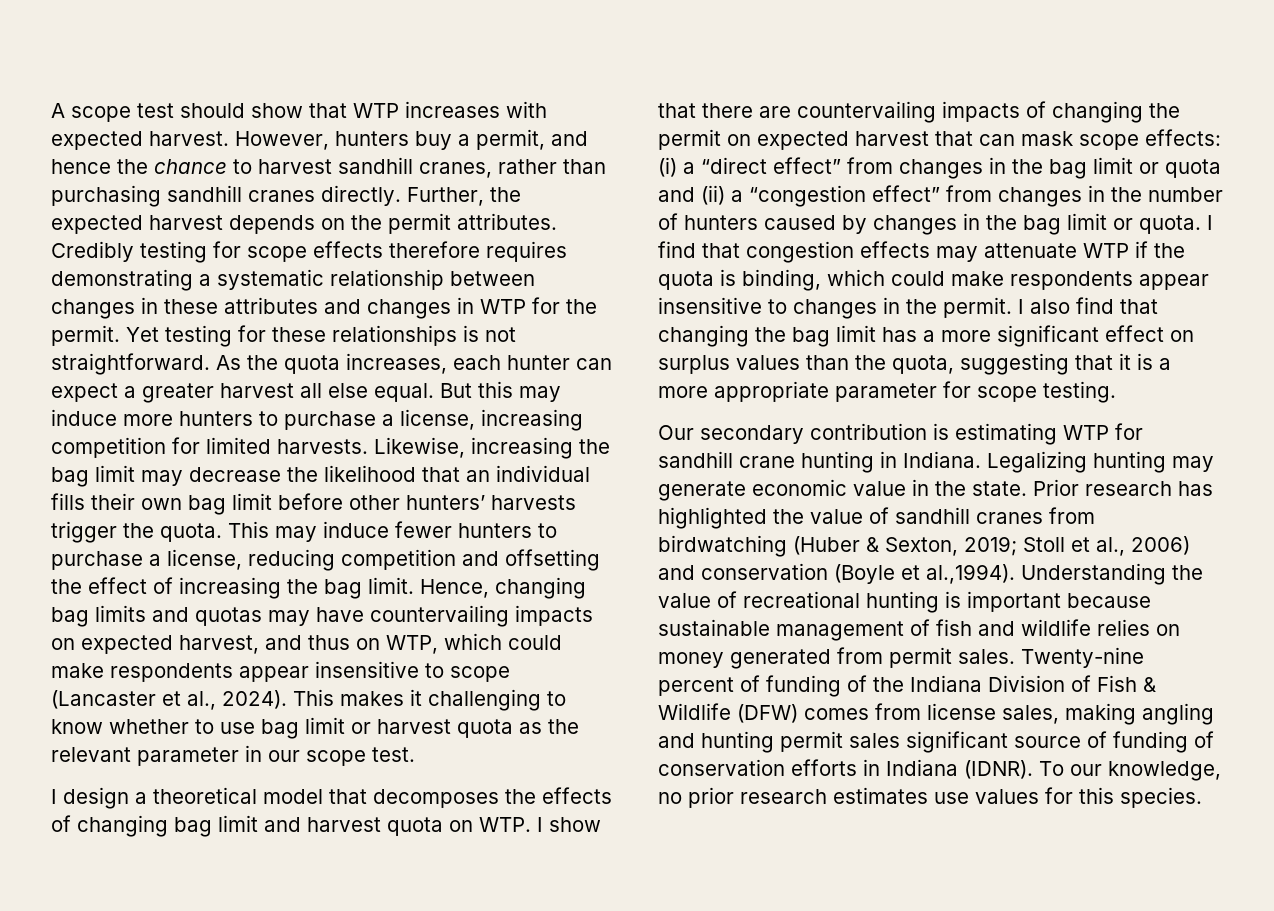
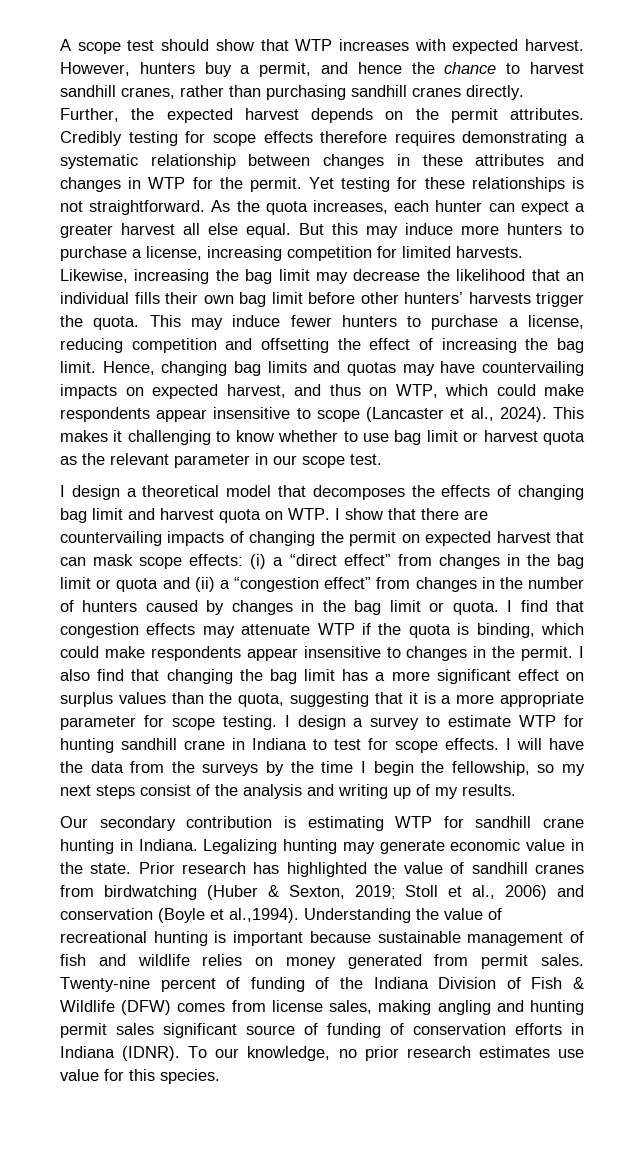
+ I design a survey to estimate WTP for hunting sandhill crane in Indiana to test for scope effects. I will have the data from the surveys by the time I begin the fellowship, so my next steps consist of the analysis and writing up of my results.
- To our knowledge, no prior research estimates use values for this species.
+ To our knowledge, no prior research estimates use value for this species.

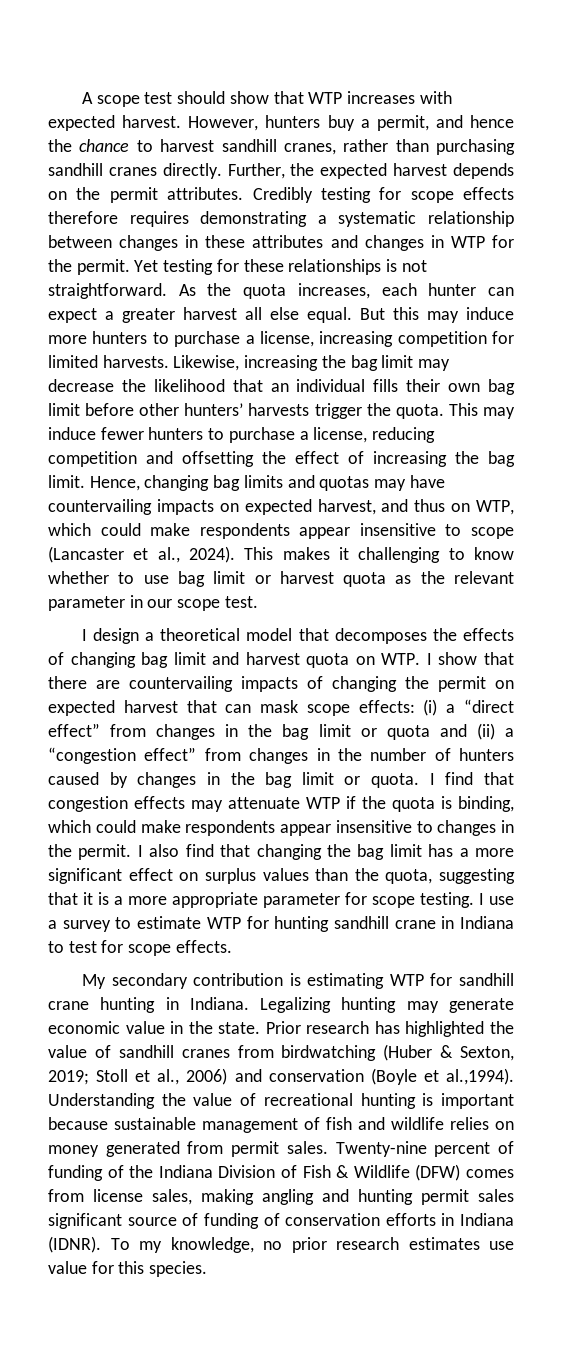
- I design a survey to estimate WTP for hunting sandhill crane in Indiana to test for scope effects. I will have the data from the surveys by the time I begin the fellowship, so my next steps consist of the analysis and writing up of my results.
- Our secondary contribution is estimating WTP for sandhill crane hunting in Indiana.
+ I use a survey to estimate WTP for hunting sandhill crane in Indiana to test for scope effects.
+ My secondary contribution is estimating WTP for sandhill crane hunting in Indiana.
- To our knowledge, no prior research estimates use value for this species.
+ To my knowledge, no prior research estimates use value for this species.

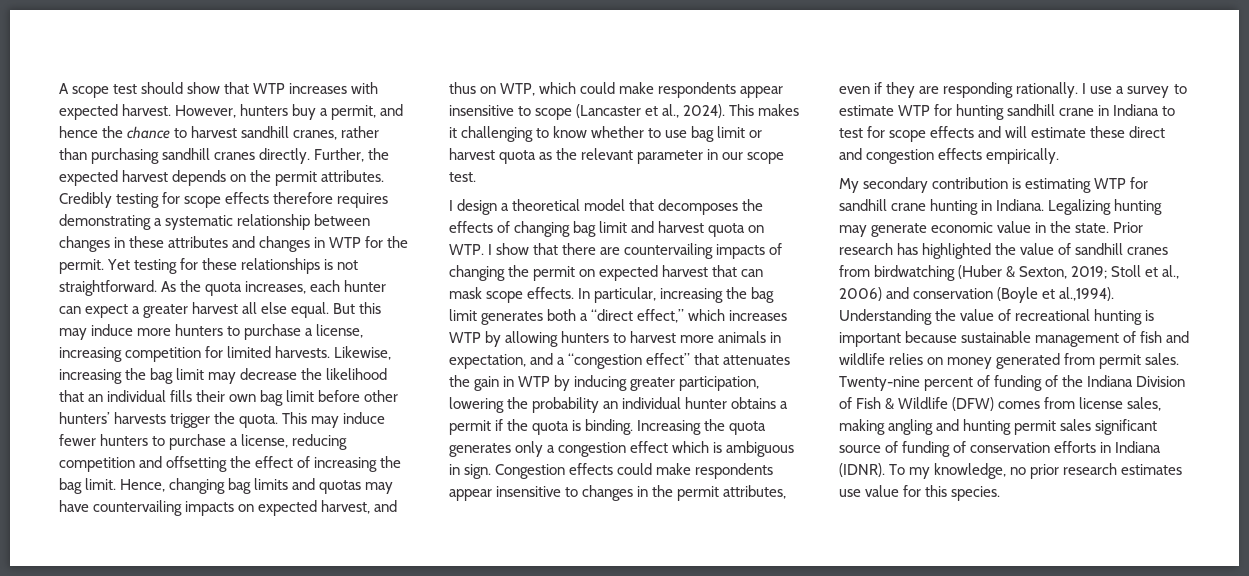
- I design a theoretical model that decomposes the effects of changing bag limit and harvest quota on WTP. I show that there are countervailing impacts of changing the permit on expected harvest that can mask scope effects: (i) a “direct effect” from changes in the bag limit or quota and (ii) a “congestion effect” from changes in the number of hunters caused by changes in the bag limit or quota. I find that congestion effects may attenuate WTP if the quota is binding, which could make respondents appear insensitive to changes in the permit. I also find that changing the bag limit has a more significant effect on surplus values than the quota, suggesting that it is a more appropriate parameter for scope testing.
+ I design a theoretical model that decomposes the effects of changing bag limit and harvest quota on WTP. I show that there are countervailing impacts of changing the permit on expected harvest that can mask scope effects. In particular, increasing the bag limit generates both a “direct effect,” which increases WTP by allowing hunters to harvest more animals in expectation, and a “congestion effect” that attenuates the gain in WTP by inducing greater participation, lowering the probability an individual hunter obtains a permit if the quota is binding. Increasing the quota generates only a congestion effect which is ambiguous in sign. Congestion effects could make respondents appear insensitive to changes in the permit attributes, even if they are responding rationally.
- I use a survey to estimate WTP for hunting sandhill crane in Indiana to test for scope effects.
+ I use a survey to estimate WTP for hunting sandhill crane in Indiana to test for scope effects and will estimate these direct and congestion effects empirically.

